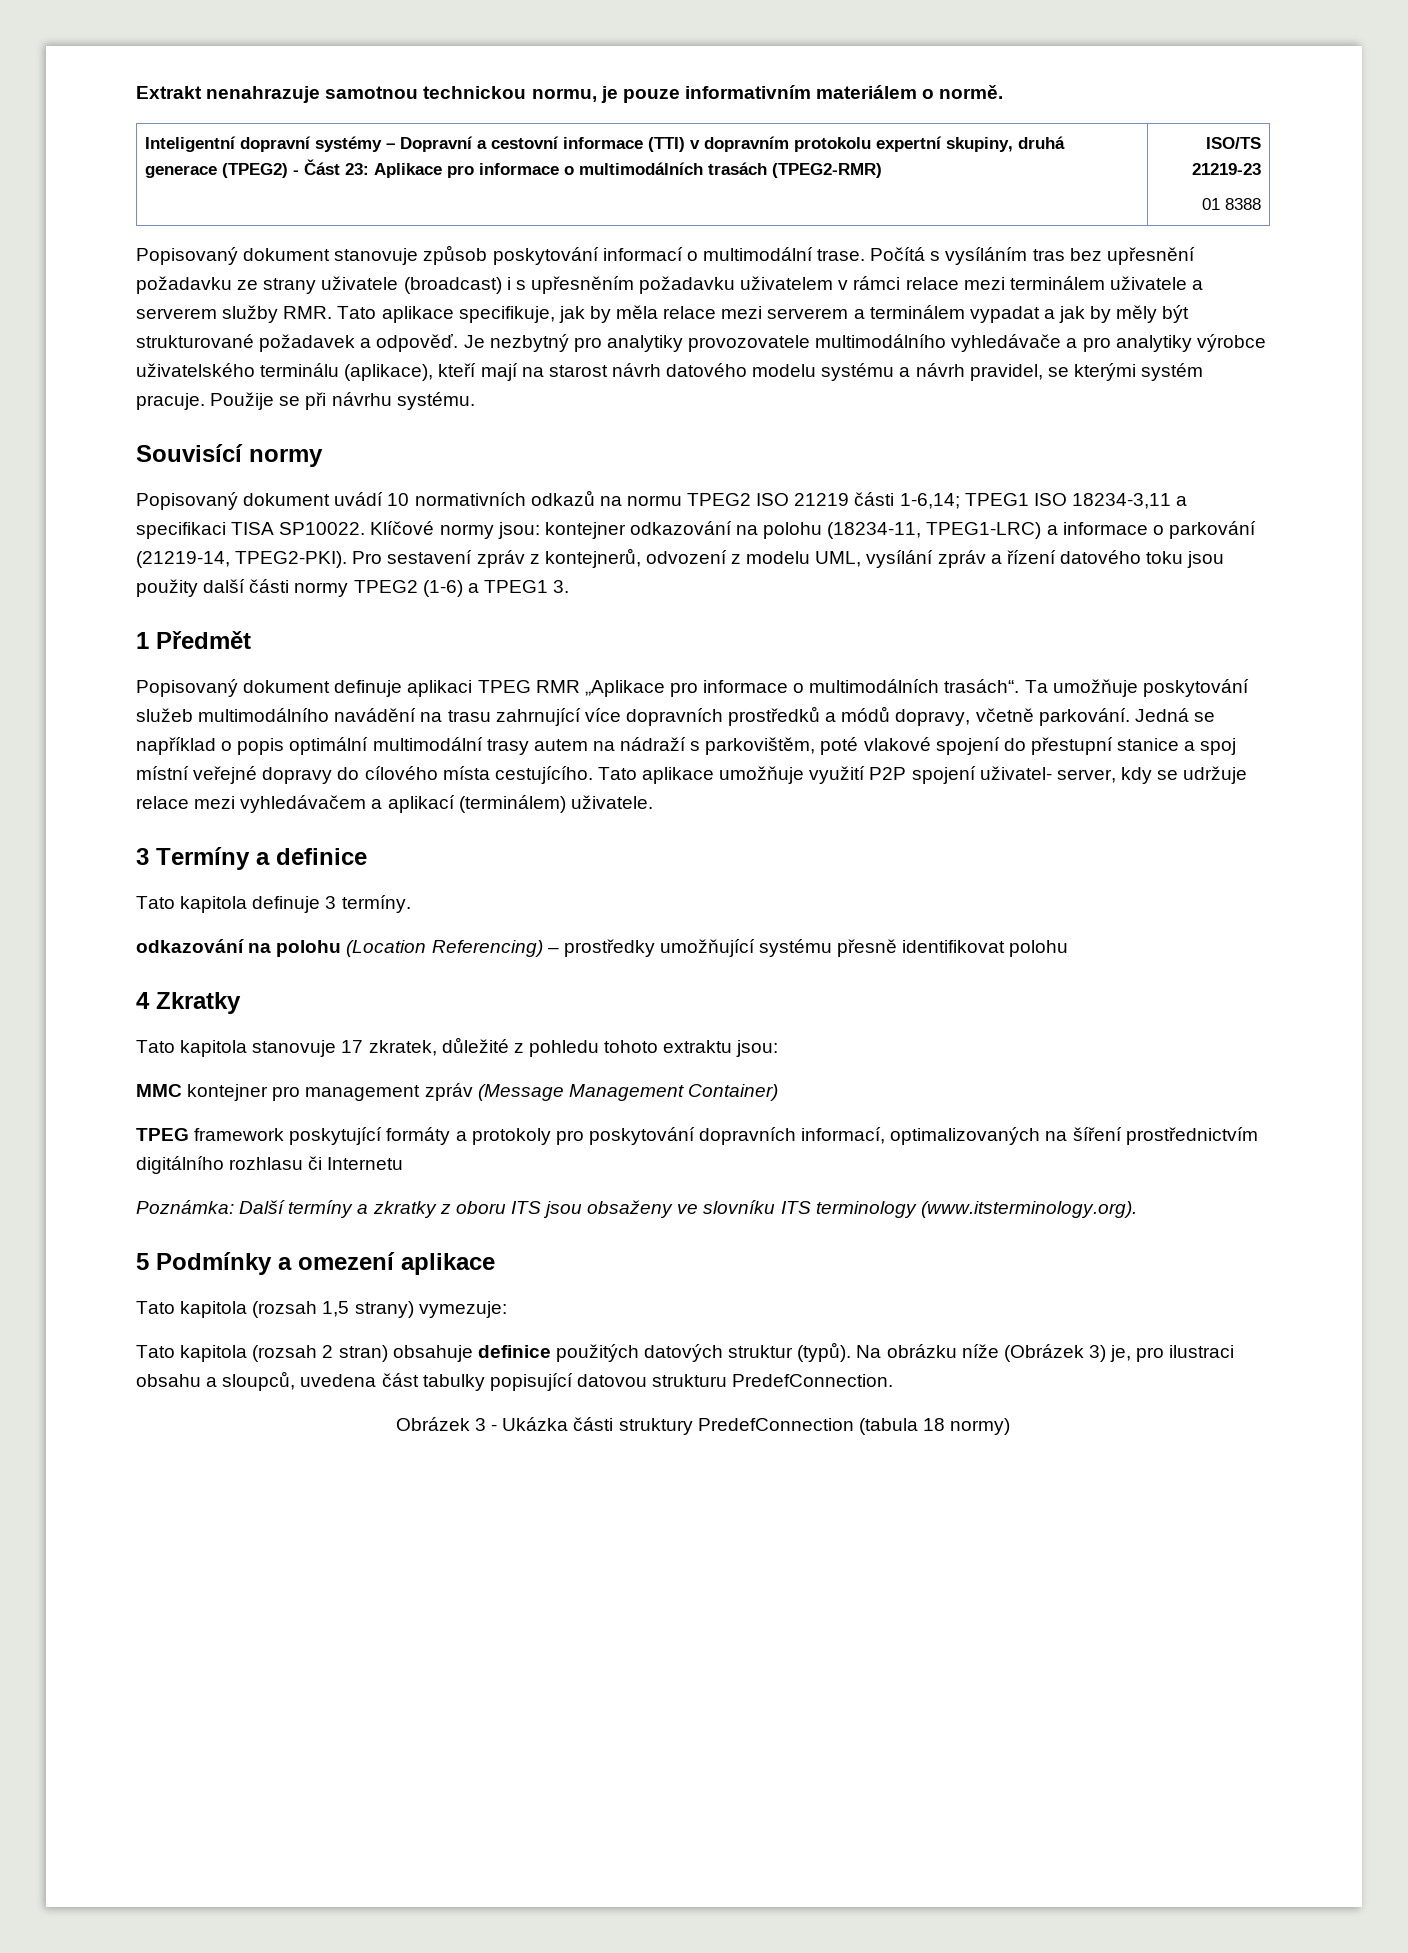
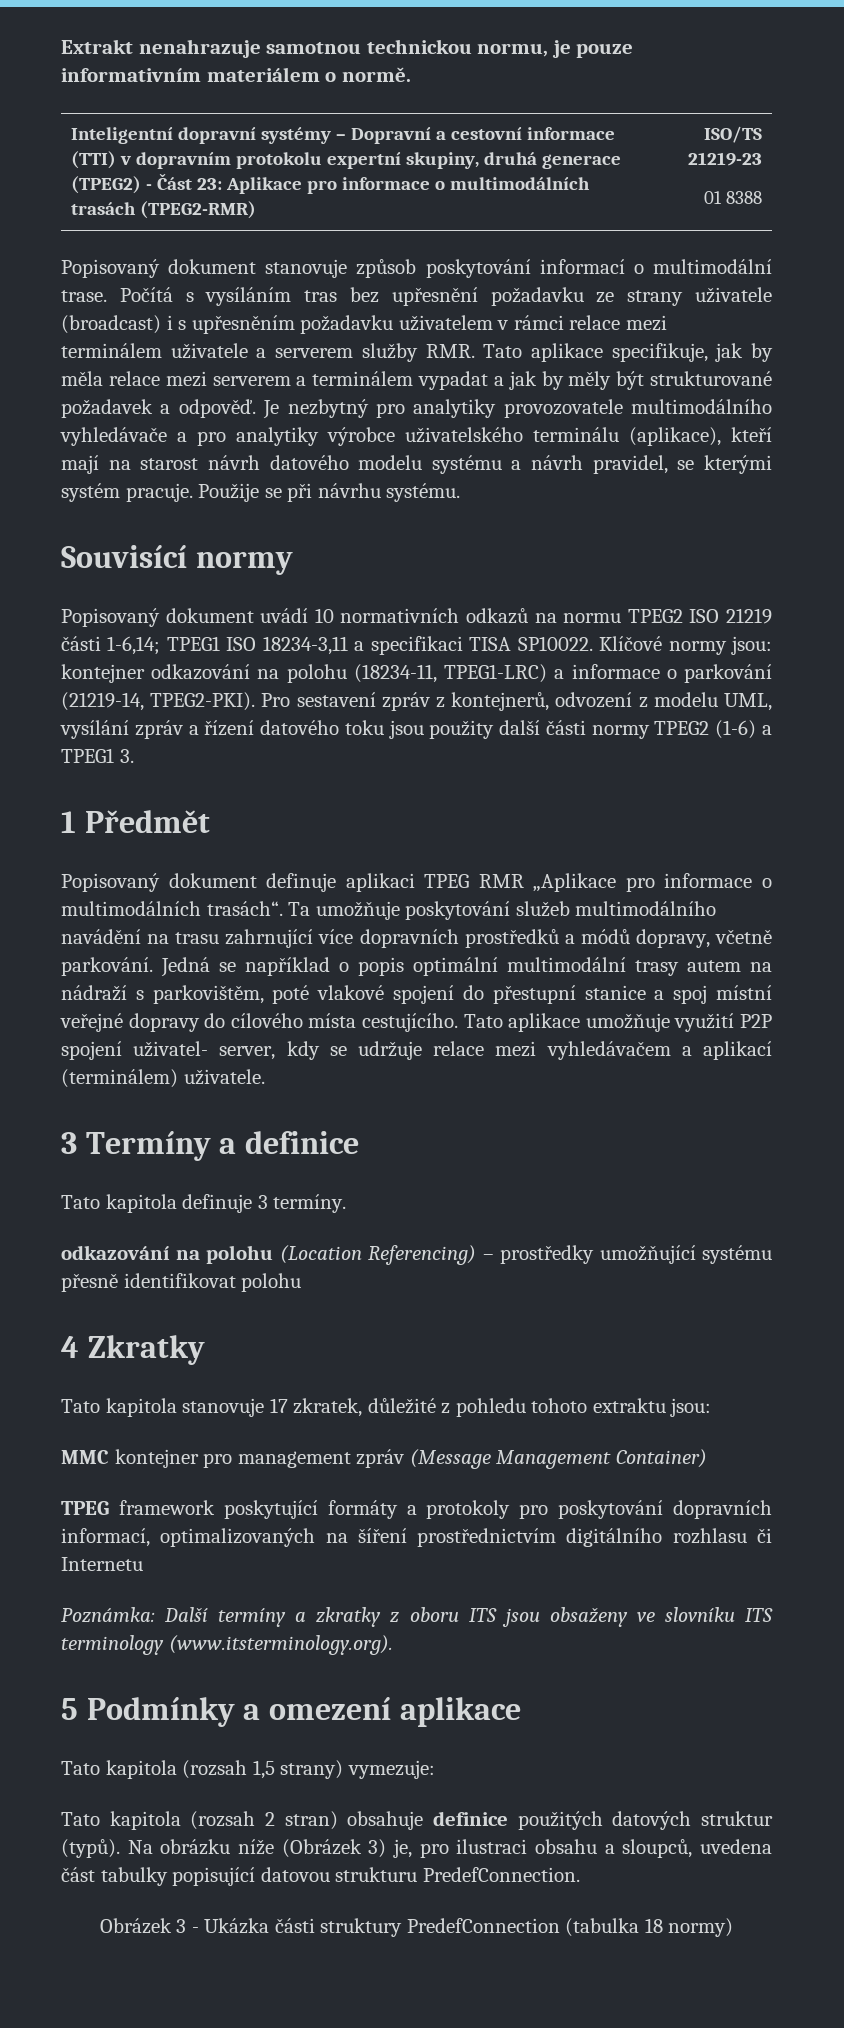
- Obrázek 3 - Ukázka části struktury PredefConnection (tabula 18 normy)
+ Obrázek 3 - Ukázka části struktury PredefConnection (tabulka 18 normy)

